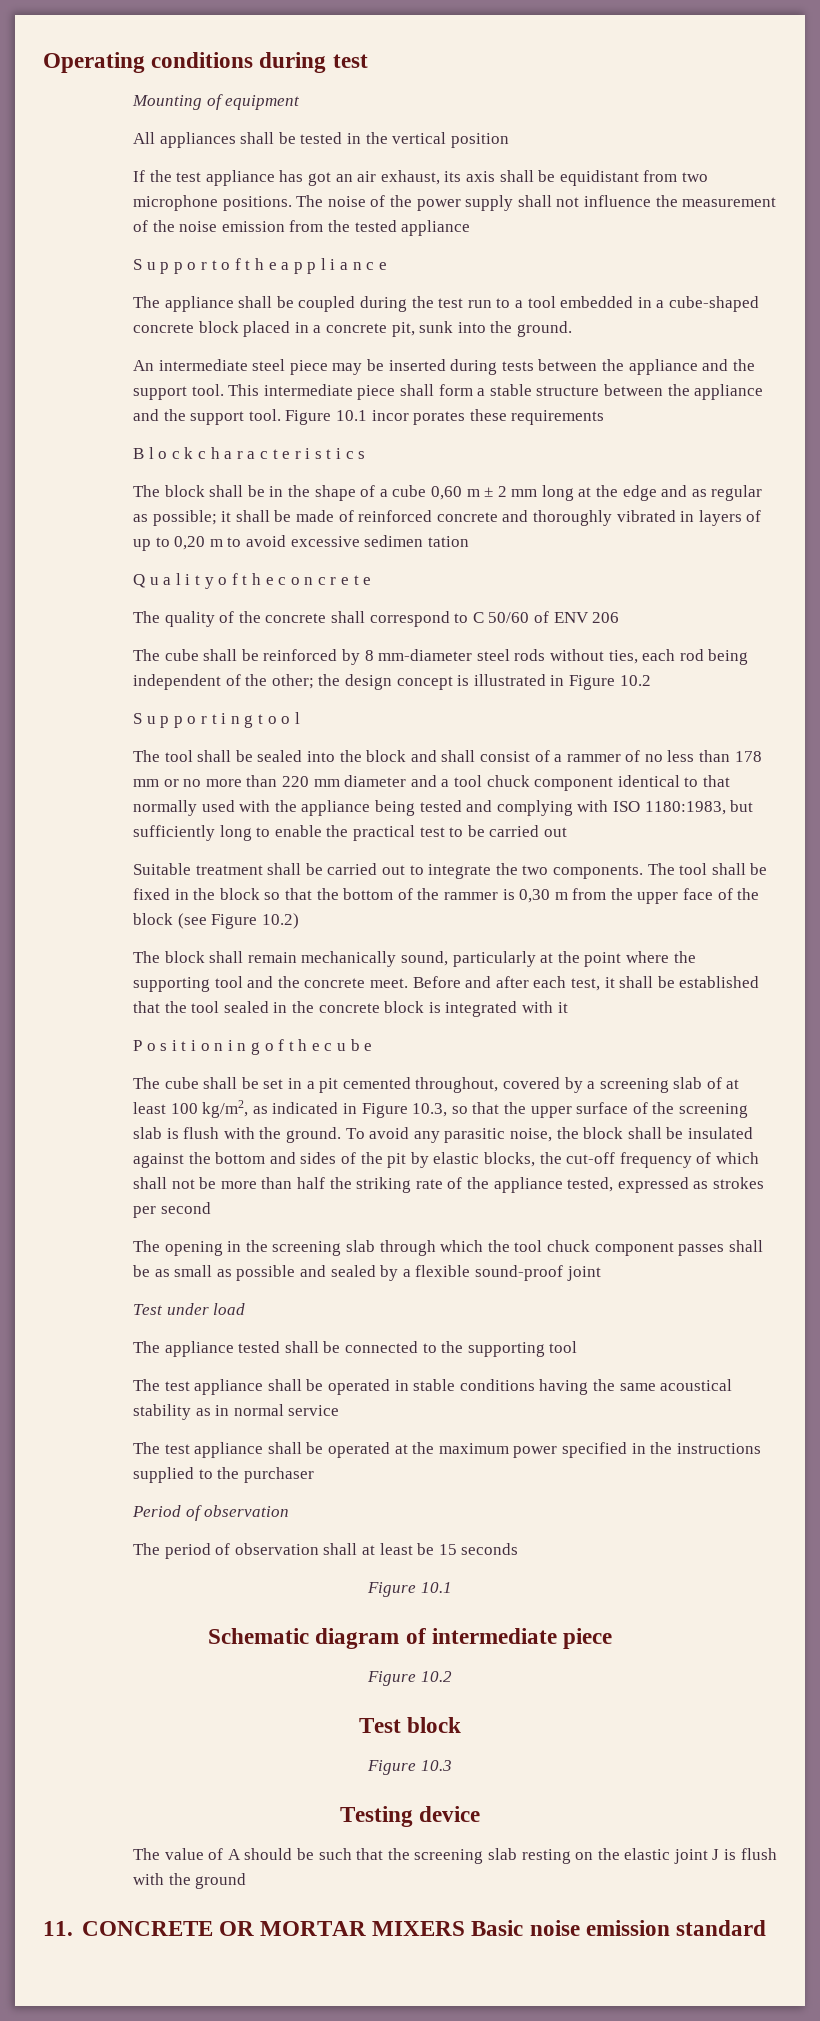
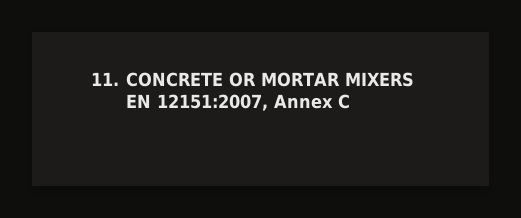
- Operating conditions during test
- Mounting of equipment
- All appliances shall be tested in the vertical position
- If the test appliance has got an air exhaust, its axis shall be equidistant from two microphone positions. The noise of the power supply shall not influence the measurement of the noise emission from the tested appliance
- S u p p o r t o f t h e a p p l i a n c e
- The appliance shall be coupled during the test run to a tool embedded in a cube-shaped concrete block placed in a concrete pit, sunk into the ground.
- An intermediate steel piece may be inserted during tests between the appliance and the support tool. This intermediate piece shall form a stable structure between the appliance and the support tool. Figure 10.1 incor porates these requirements
- B l o c k c h a r a c t e r i s t i c s
- The block shall be in the shape of a cube 0,60 m ± 2 mm long at the edge and as regular as possible; it shall be made of reinforced concrete and thoroughly vibrated in layers of up to 0,20 m to avoid excessive sedimen tation
- Q u a l i t y o f t h e c o n c r e t e
- The quality of the concrete shall correspond to C 50/60 of ENV 206
- The cube shall be reinforced by 8 mm-diameter steel rods without ties, each rod being independent of the other; the design concept is illustrated in Figure 10.2
- S u p p o r t i n g t o o l
- The tool shall be sealed into the block and shall consist of a rammer of no less than 178 mm or no more than 220 mm diameter and a tool chuck component identical to that normally used with the appliance being tested and complying with ISO 1180:1983, but sufficiently long to enable the practical test to be carried out
- Suitable treatment shall be carried out to integrate the two components. The tool shall be fixed in the block so that the bottom of the rammer is 0,30 m from the upper face of the block (see Figure 10.2)
- The block shall remain mechanically sound, particularly at the point where the supporting tool and the concrete meet. Before and after each test, it shall be established that the tool sealed in the concrete block is integrated with it
- P o s i t i o n i n g o f t h e c u b e
- The cube shall be set in a pit cemented throughout, covered by a screening slab of at least 100 kg/m2, as indicated in Figure 10.3, so that the upper surface of the screening slab is flush with the ground. To avoid any parasitic noise, the block shall be insulated against the bottom and sides of the pit by elastic blocks, the cut-off frequency of which shall not be more than half the striking rate of the appliance tested, expressed as strokes per second
- The opening in the screening slab through which the tool chuck component passes shall be as small as possible and sealed by a flexible sound-proof joint
- Test under load
- The appliance tested shall be connected to the supporting tool
- The test appliance shall be operated in stable conditions having the same acoustical stability as in normal service
- The test appliance shall be operated at the maximum power specified in the instructions supplied to the purchaser
- Period of observation
- The period of observation shall at least be 15 seconds
- Figure 10.1
- Schematic diagram of intermediate piece
- Figure 10.2
- Test block
- Figure 10.3
- Testing device
- The value of A should be such that the screening slab resting on the elastic joint J is flush with the ground
- 11. CONCRETE OR MORTAR MIXERS Basic noise emission standard
+ 11. CONCRETE OR MORTAR MIXERS EN 12151:2007, Annex C

